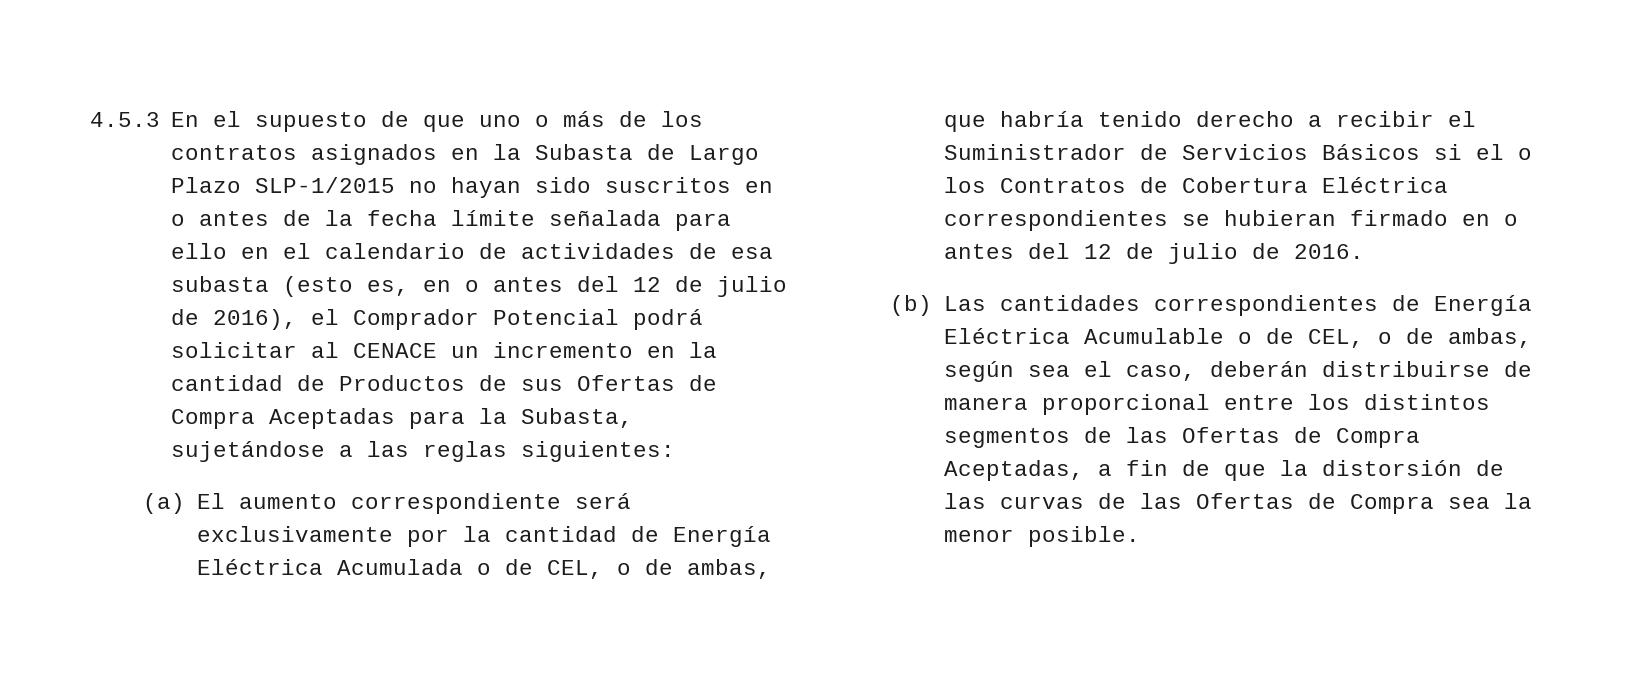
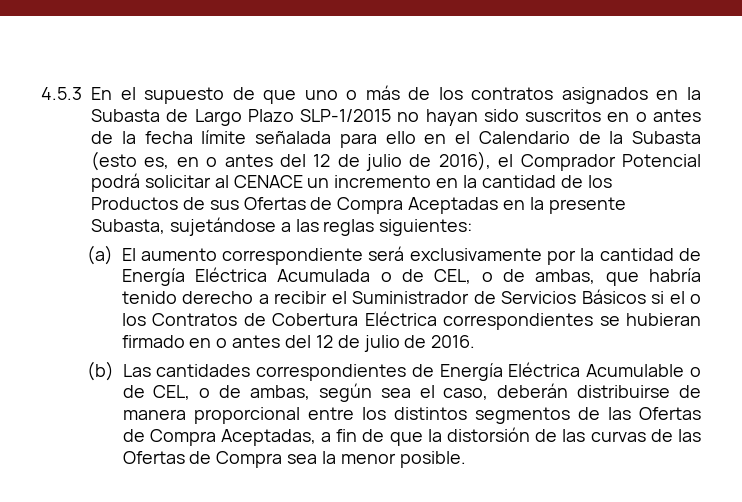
- 4.5.3 En el supuesto de que uno o más de los contratos asignados en la Subasta de Largo Plazo SLP-1/2015 no hayan sido suscritos en o antes de la fecha límite señalada para ello en el calendario de actividades de esa subasta (esto es, en o antes del 12 de julio de 2016), el Comprador Potencial podrá solicitar al CENACE un incremento en la cantidad de Productos de sus Ofertas de Compra Aceptadas para la Subasta, sujetándose a las reglas siguientes:
+ 4.5.3 En el supuesto de que uno o más de los contratos asignados en la Subasta de Largo Plazo SLP-1/2015 no hayan sido suscritos en o antes de la fecha límite señalada para ello en el Calendario de la Subasta (esto es, en o antes del 12 de julio de 2016), el Comprador Potencial podrá solicitar al CENACE un incremento en la cantidad de los Productos de sus Ofertas de Compra Aceptadas en la presente Subasta, sujetándose a las reglas siguientes:

